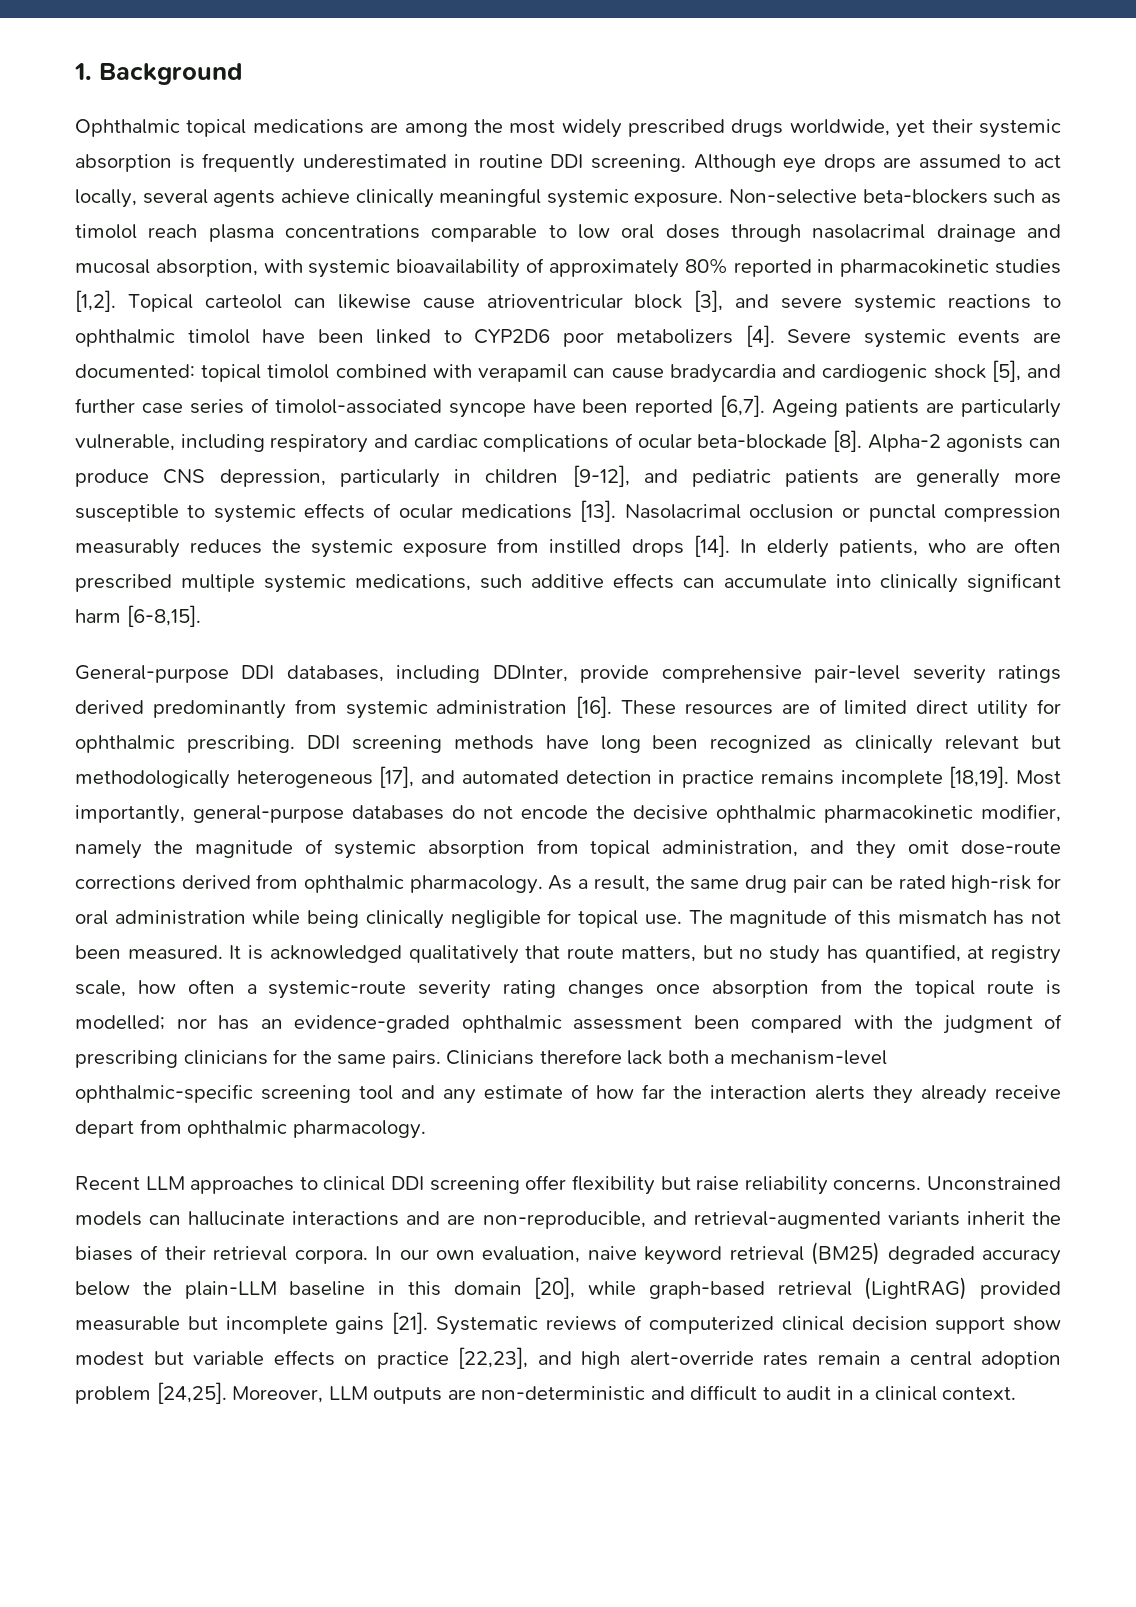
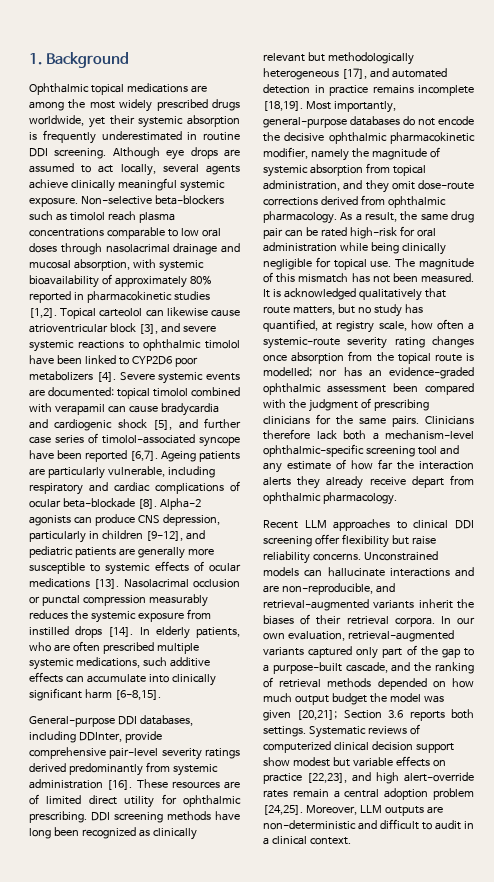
- In our own evaluation, naive keyword retrieval (BM25) degraded accuracy below the plain-LLM baseline in this domain [20], while graph-based retrieval (LightRAG) provided measurable but incomplete gains [21].
+ In our own evaluation, retrieval-augmented variants captured only part of the gap to a purpose-built cascade, and the ranking of retrieval methods depended on how much output budget the model was given [20,21]; Section 3.6 reports both settings.

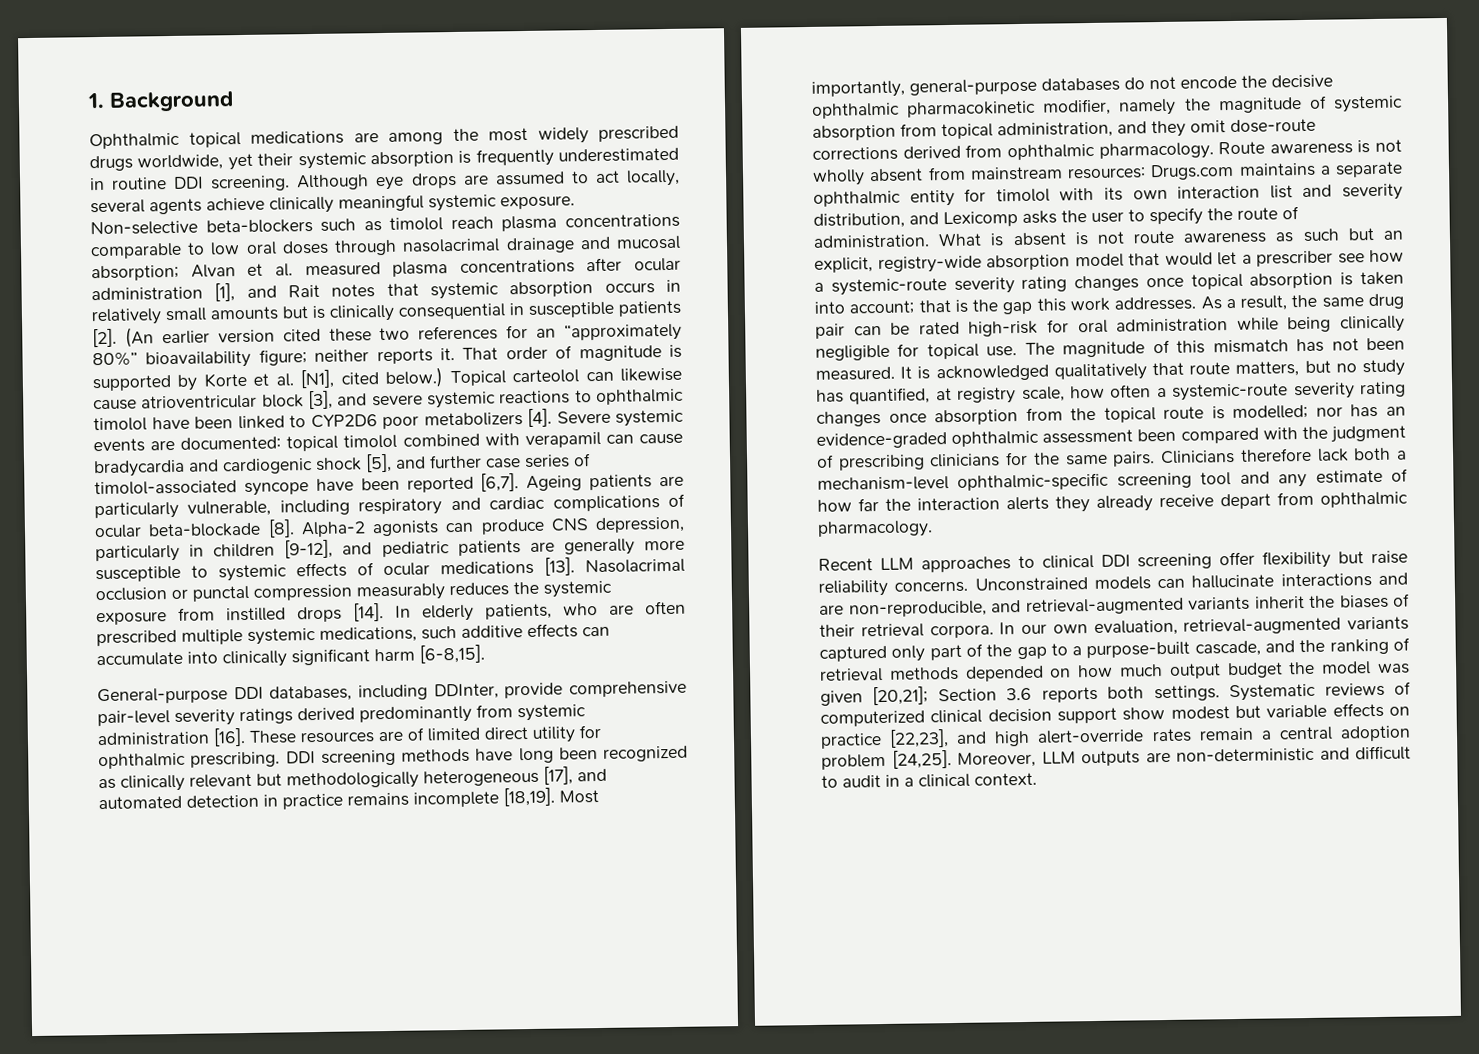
- Non-selective beta-blockers such as timolol reach plasma concentrations comparable to low oral doses through nasolacrimal drainage and mucosal absorption, with systemic bioavailability of approximately 80% reported in pharmacokinetic studies [1,2].
+ Non-selective beta-blockers such as timolol reach plasma concentrations comparable to low oral doses through nasolacrimal drainage and mucosal absorption; Alvan et al. measured plasma concentrations after ocular administration [1], and Rait notes that systemic absorption occurs in relatively small amounts but is clinically consequential in susceptible patients [2]. (An earlier version cited these two references for an “approximately 80%” bioavailability figure; neither reports it. That order of magnitude is supported by Korte et al. [N1], cited below.)
+ Route awareness is not wholly absent from mainstream resources: Drugs.com maintains a separate ophthalmic entity for timolol with its own interaction list and severity distribution, and Lexicomp asks the user to specify the route of administration. What is absent is not route awareness as such but an explicit, registry-wide absorption model that would let a prescriber see how a systemic-route severity rating changes once topical absorption is taken into account; that is the gap this work addresses.

